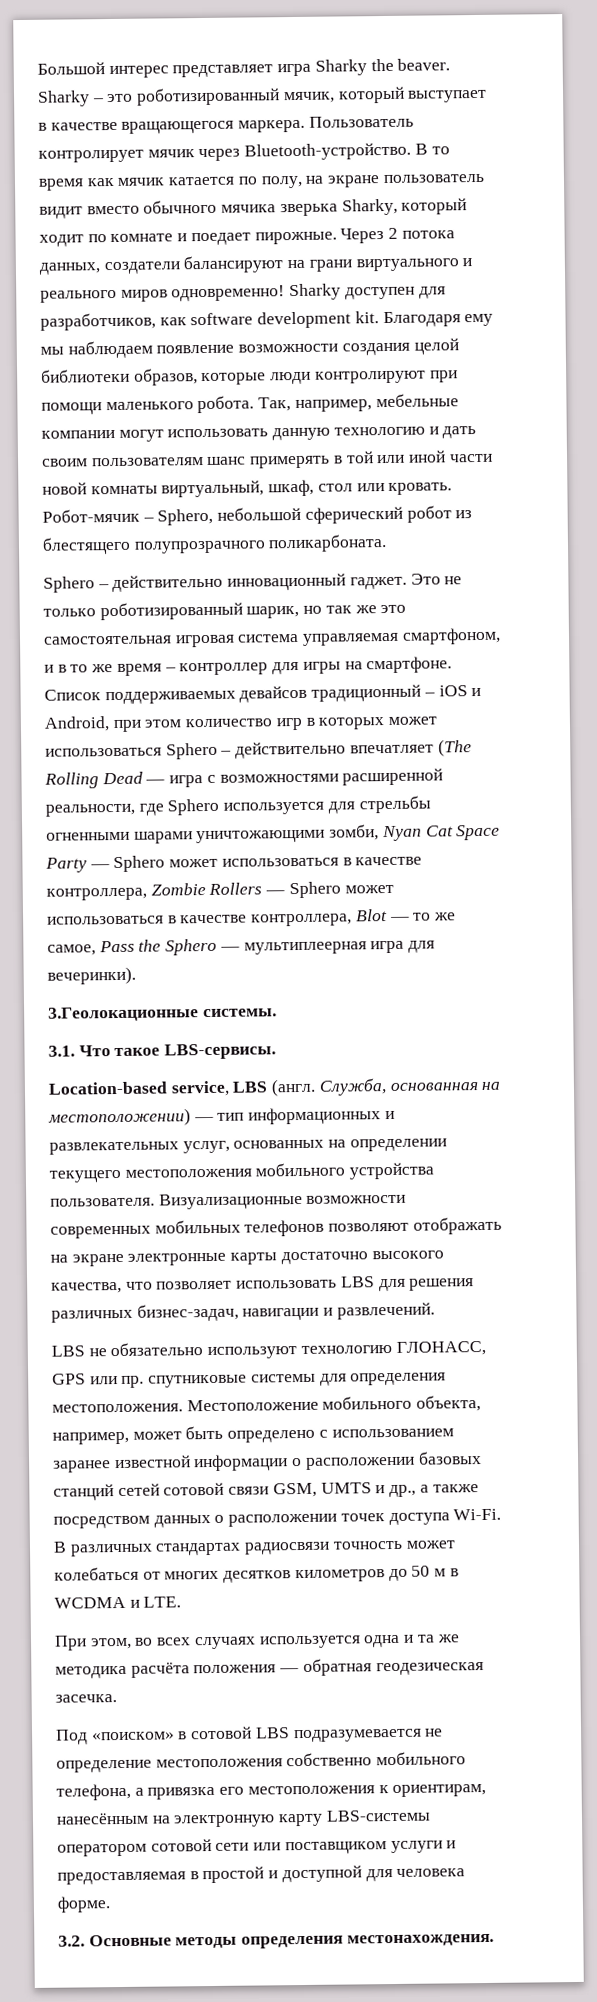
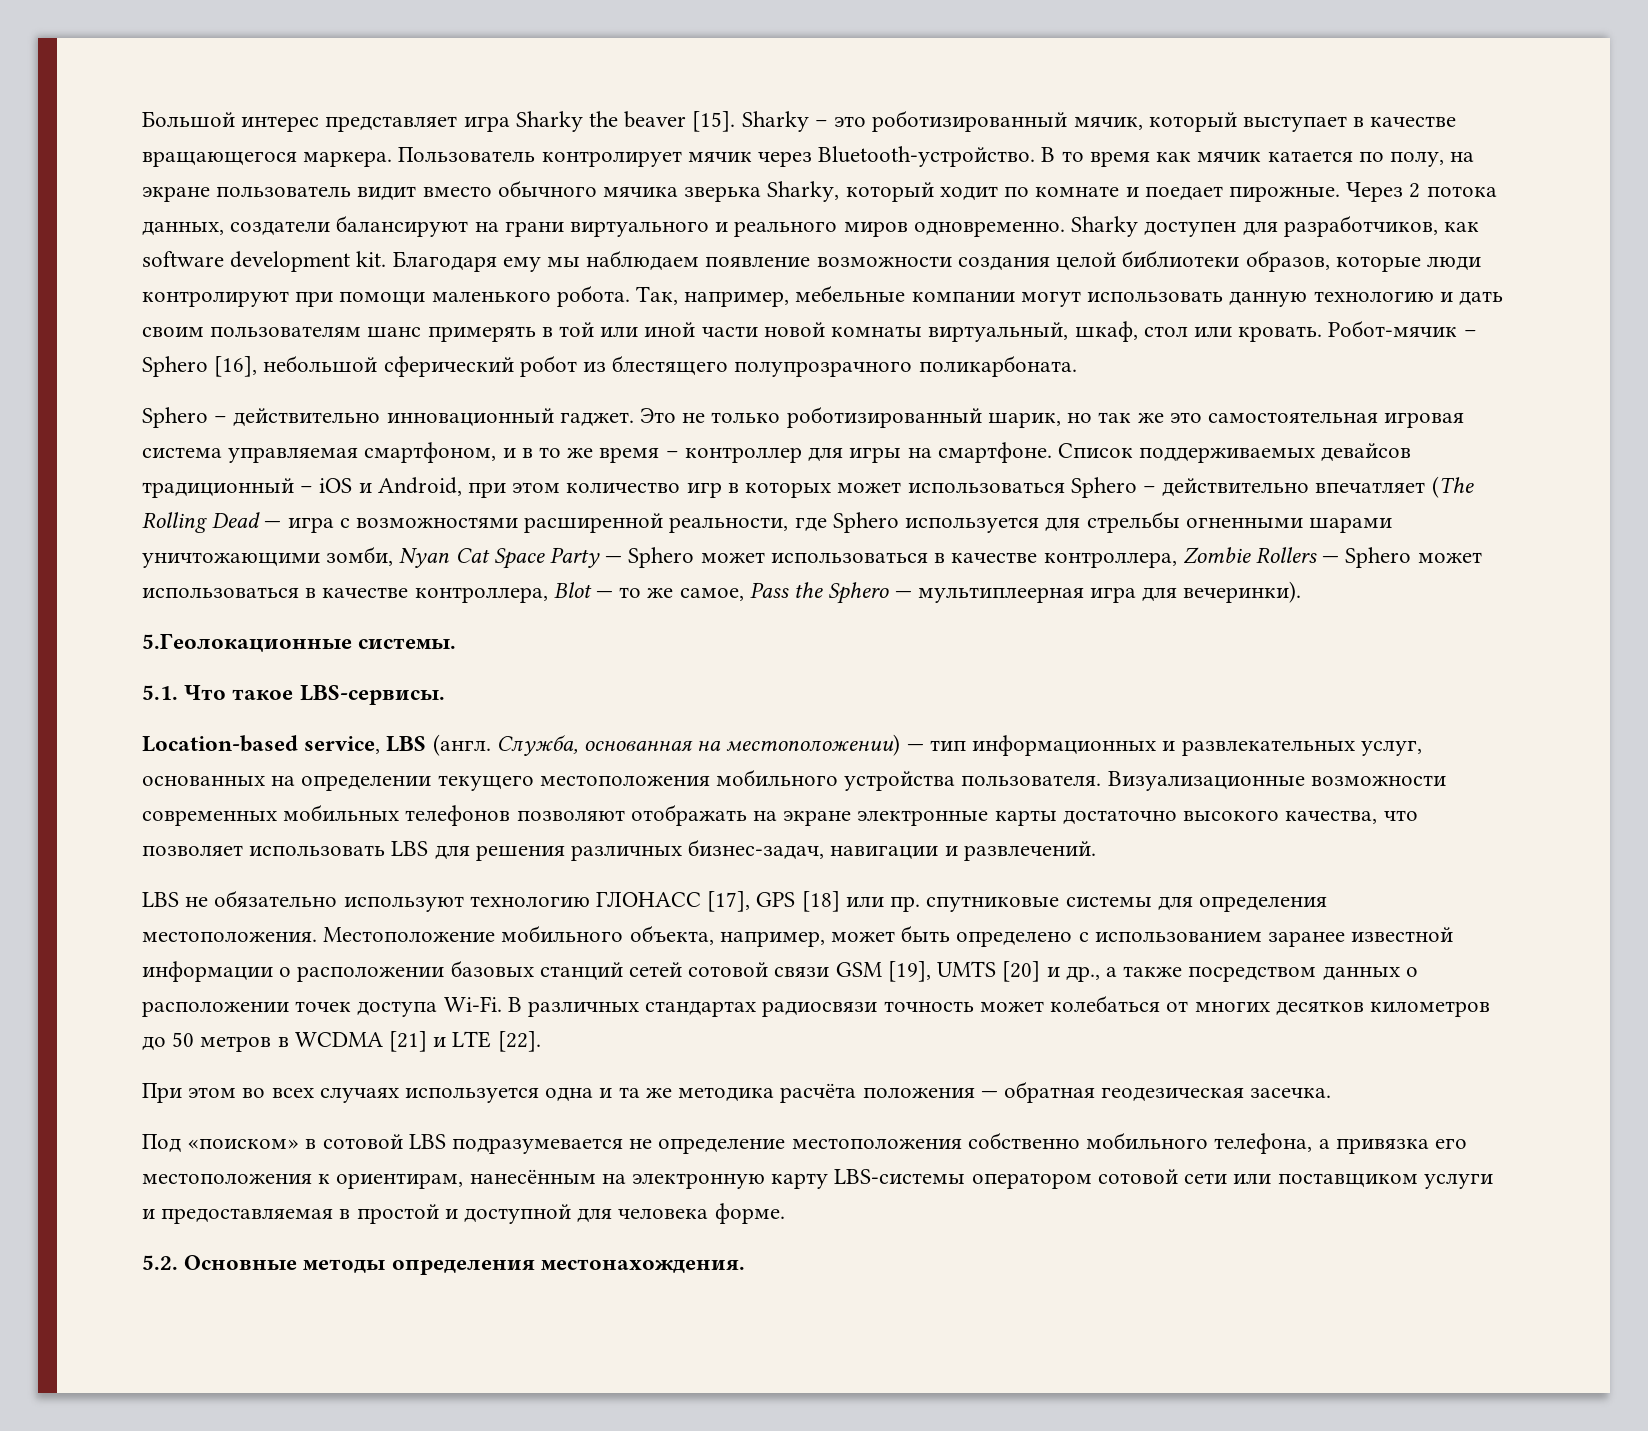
- Большой интерес представляет игра Sharky the beaver.
+ Большой интерес представляет игра Sharky the beaver [15].
- Через 2 потока данных, создатели балансируют на грани виртуального и реального миров одновременно!
+ Через 2 потока данных, создатели балансируют на грани виртуального и реального миров одновременно.
- Робот-мячик – Sphero, небольшой сферический робот из блестящего полупрозрачного поликарбоната.
+ Робот-мячик – Sphero [16], небольшой сферический робот из блестящего полупрозрачного поликарбоната.
- 3.Геолокационные системы.
+ 5.Геолокационные системы.
- 3.1. Что такое LBS-сервисы.
+ 5.1. Что такое LBS-сервисы.
- LBS не обязательно используют технологию ГЛОНАСС, GPS или пр. спутниковые системы для определения местоположения.
+ LBS не обязательно используют технологию ГЛОНАСС [17], GPS [18] или пр. спутниковые системы для определения местоположения.
- Местоположение мобильного объекта, например, может быть определено с использованием заранее известной информации о расположении базовых станций сетей сотовой связи GSM, UMTS и др., а также посредством данных о расположении точек доступа Wi-Fi.
+ Местоположение мобильного объекта, например, может быть определено с использованием заранее известной информации о расположении базовых станций сетей сотовой связи GSM [19], UMTS [20] и др., а также посредством данных о расположении точек доступа Wi-Fi.
- В различных стандартах радиосвязи точность может колебаться от многих десятков километров до 50 м в WCDMA и LTE.
+ В различных стандартах радиосвязи точность может колебаться от многих десятков километров до 50 метров в WCDMA [21] и LTE [22].
- При этом, во всех случаях используется одна и та же методика расчёта положения — обратная геодезическая засечка.
+ При этом во всех случаях используется одна и та же методика расчёта положения — обратная геодезическая засечка.
- 3.2. Основные методы определения местонахождения.
+ 5.2. Основные методы определения местонахождения.

